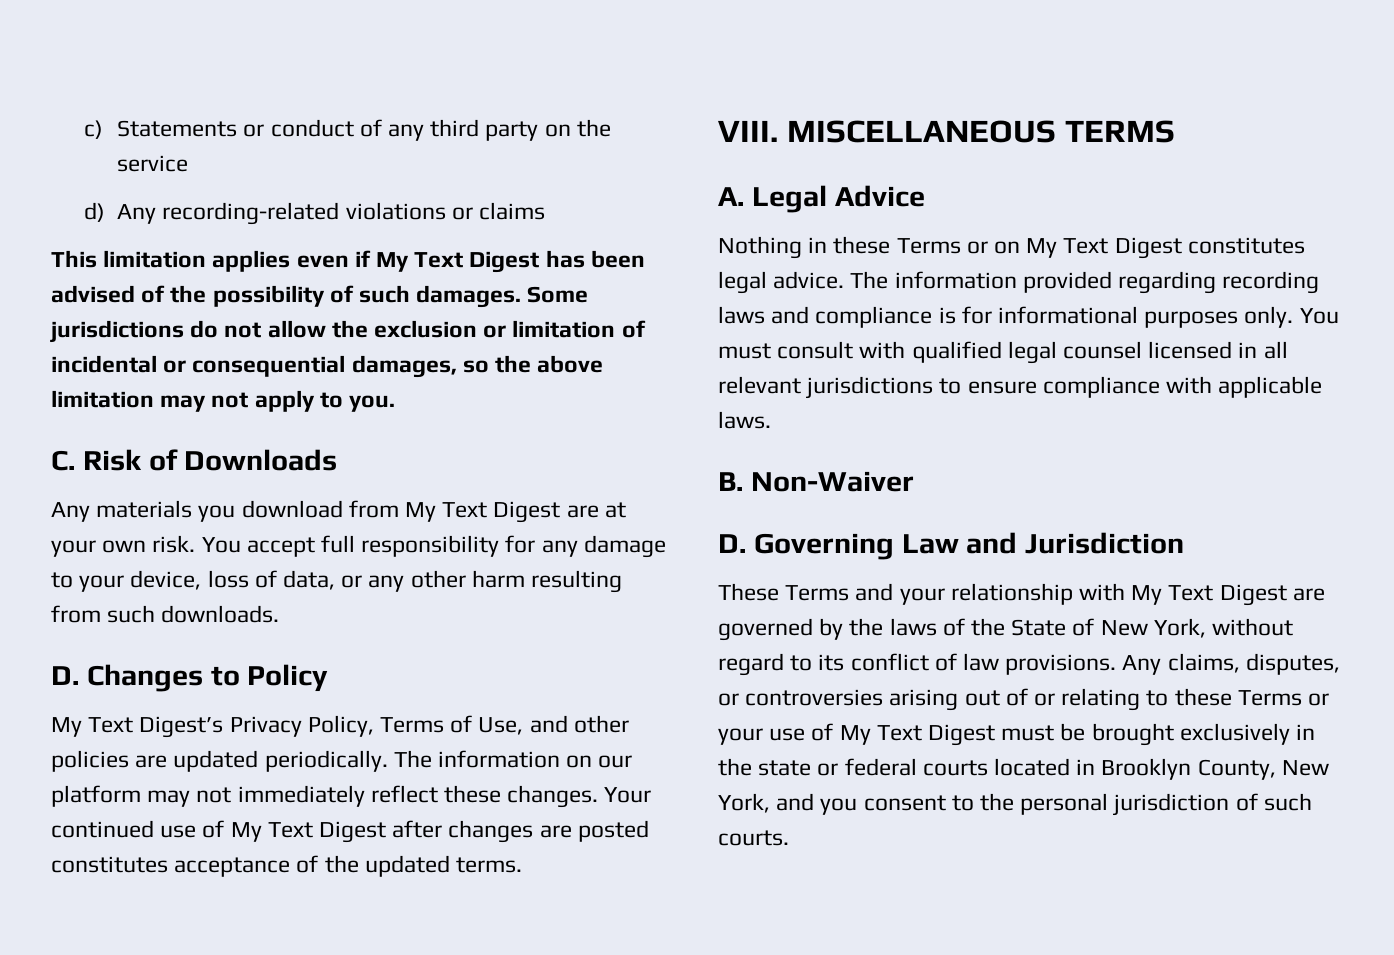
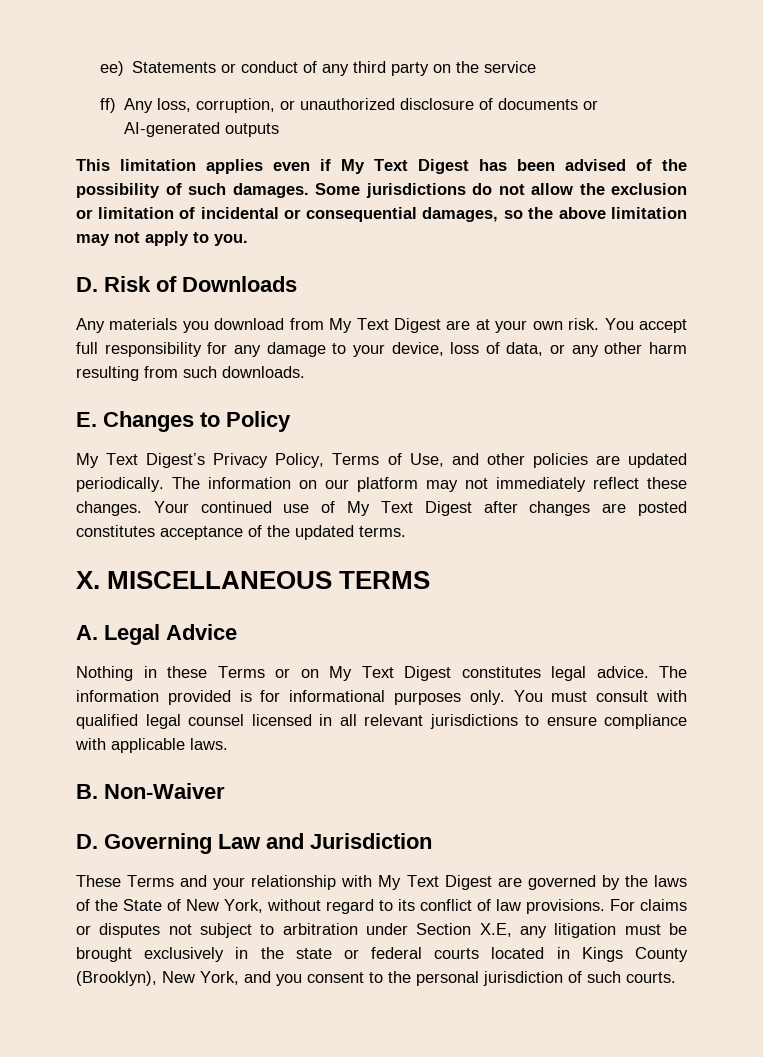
- c) Statements or conduct of any third party on the service
+ ee) Statements or conduct of any third party on the service
- d) Any recording-related violations or claims
+ ff) Any loss, corruption, or unauthorized disclosure of documents or AI-generated outputs
- C. Risk of Downloads
+ D. Risk of Downloads
- D. Changes to Policy
+ E. Changes to Policy
- VIII. MISCELLANEOUS TERMS
+ X. MISCELLANEOUS TERMS
- The information provided regarding recording laws and compliance is for informational purposes only.
+ The information provided is for informational purposes only.
- Any claims, disputes, or controversies arising out of or relating to these Terms or your use of My Text Digest must be brought exclusively in the state or federal courts located in Brooklyn County, New York, and you consent to the personal jurisdiction of such courts.
+ For claims or disputes not subject to arbitration under Section X.E, any litigation must be brought exclusively in the state or federal courts located in Kings County (Brooklyn), New York, and you consent to the personal jurisdiction of such courts.

